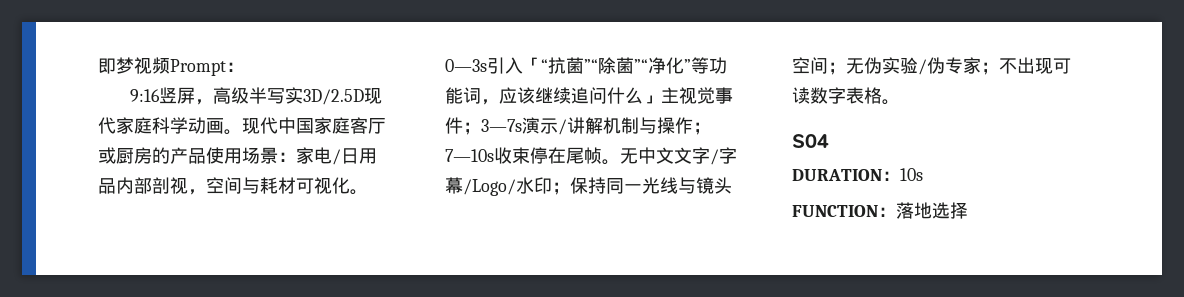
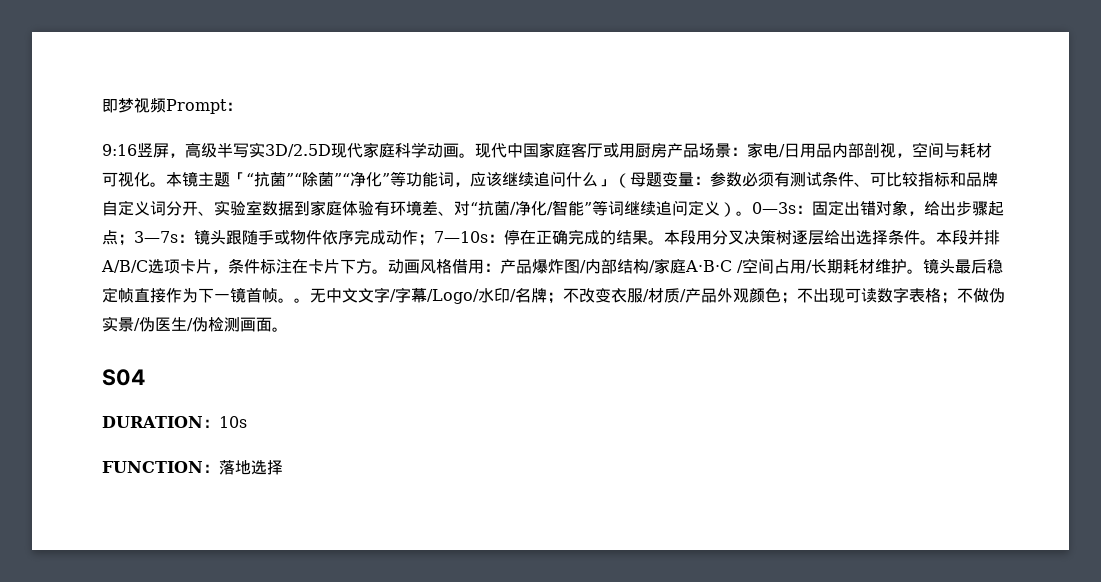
- 现代中国家庭客厅或厨房的产品使用场景：家电/日用品内部剖视，空间与耗材可视化。
+ 现代中国家庭客厅或用厨房产品场景：家电/日用品内部剖视，空间与耗材可视化。
- 0—3s引入「“抗菌”“除菌”“净化”等功能词，应该继续追问什么」主视觉事件；3—7s演示/讲解机制与操作；7—10s收束停在尾帧。
+ 本镜主题「“抗菌”“除菌”“净化”等功能词，应该继续追问什么」（母题变量：参数必须有测试条件、可比较指标和品牌自定义词分开、实验室数据到家庭体验有环境差、对“抗菌/净化/智能”等词继续追问定义）。0—3s：固定出错对象，给出步骤起点；3—7s：镜头跟随手或物件依序完成动作；7—10s：停在正确完成的结果。本段用分叉决策树逐层给出选择条件。本段并排A/B/C选项卡片，条件标注在卡片下方。动画风格借用：产品爆炸图/内部结构/家庭A·B·C /空间占用/长期耗材维护。镜头最后稳定帧直接作为下一镜首帧。。
- 无中文文字/字幕/Logo/水印；保持同一光线与镜头空间；无伪实验/伪专家；不出现可读数字表格。
+ 无中文文字/字幕/Logo/水印/名牌；不改变衣服/材质/产品外观颜色；不出现可读数字表格；不做伪实景/伪医生/伪检测画面。

